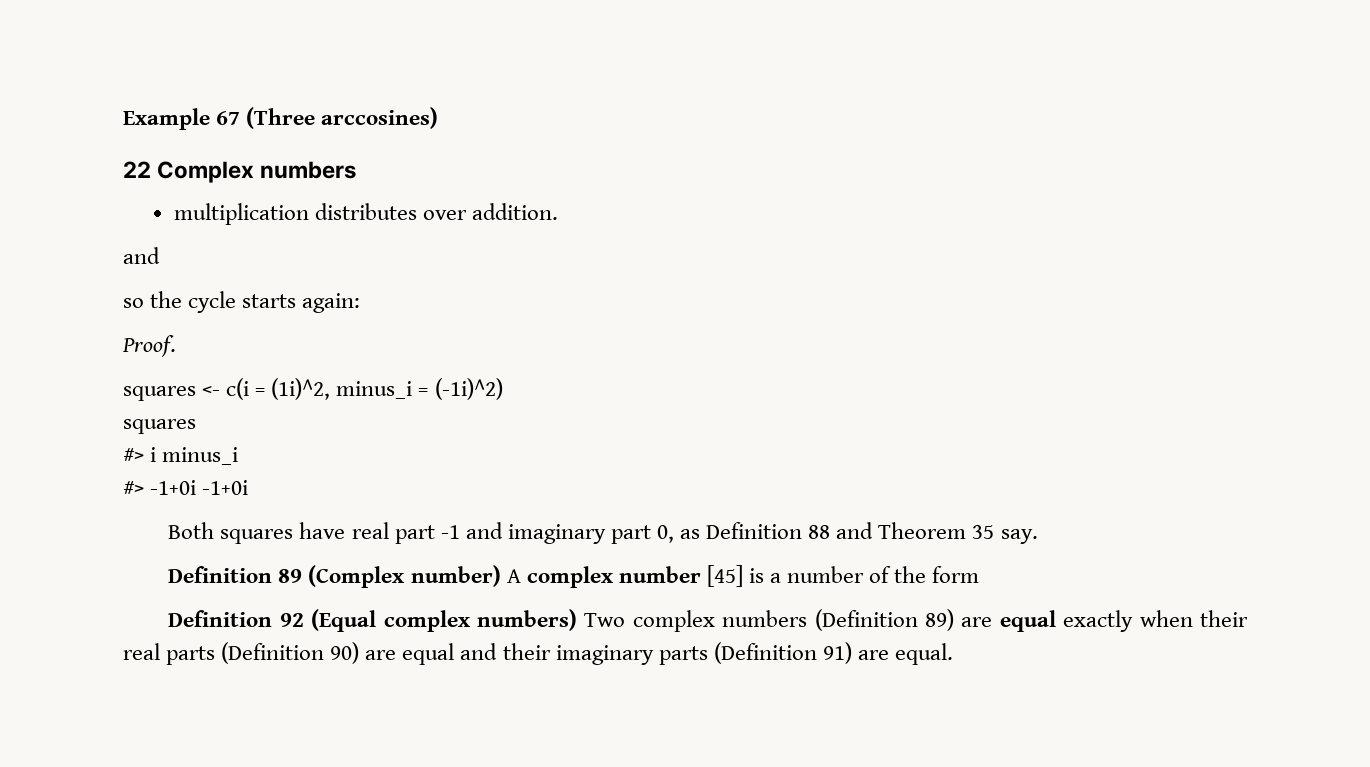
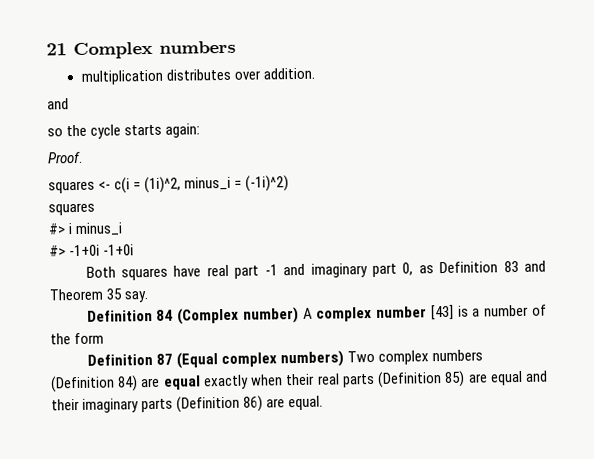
- Example 67 (Three arccosines)
- 22 Complex numbers
+ 21 Complex numbers
- Both squares have real part -1 and imaginary part 0, as Definition 88 and Theorem 35 say.
+ Both squares have real part -1 and imaginary part 0, as Definition 83 and Theorem 35 say.
- Definition 89 (Complex number) A complex number [45] is a number of the form
+ Definition 84 (Complex number) A complex number [43] is a number of the form
- Definition 92 (Equal complex numbers) Two complex numbers (Definition 89) are equal exactly when their real parts (Definition 90) are equal and their imaginary parts (Definition 91) are equal.
+ Definition 87 (Equal complex numbers) Two complex numbers (Definition 84) are equal exactly when their real parts (Definition 85) are equal and their imaginary parts (Definition 86) are equal.

